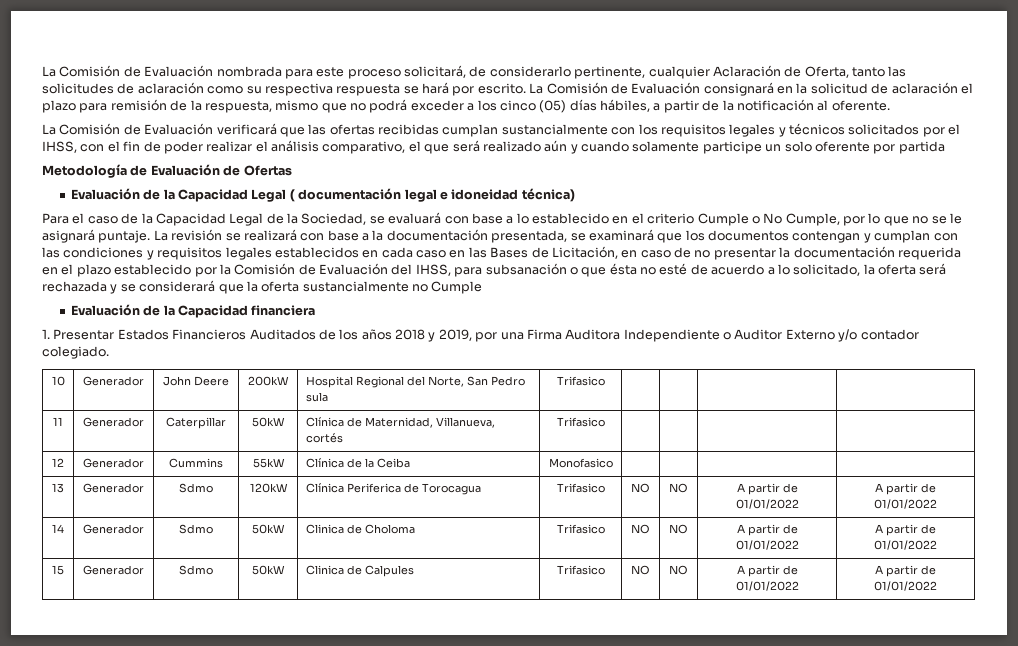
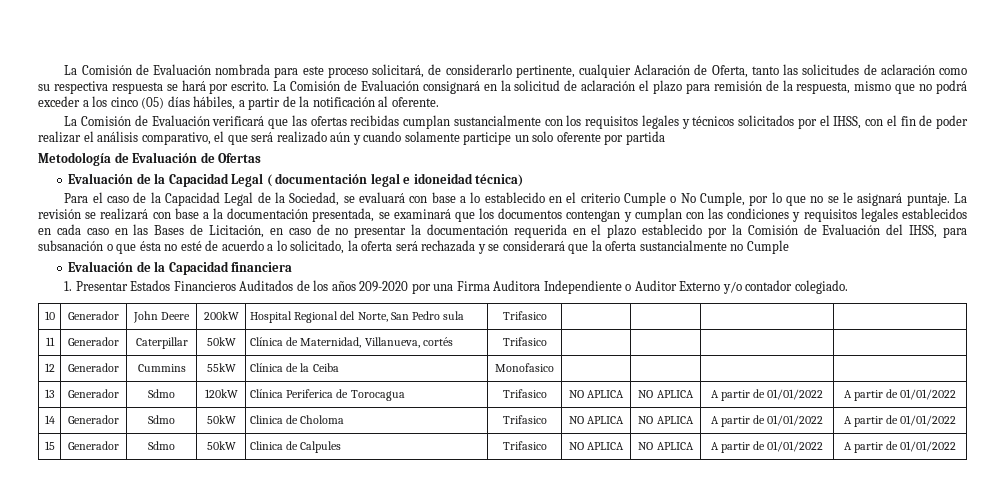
- 1. Presentar Estados Financieros Auditados de los años 2018 y 2019, por una Firma Auditora Independiente o Auditor Externo y/o contador colegiado.
+ 1. Presentar Estados Financieros Auditados de los años 209-2020 por una Firma Auditora Independiente o Auditor Externo y/o contador colegiado.
- 13 | Generador | Sdmo | 120kW | Clínica Periferica de Torocagua | Trifasico | NO | NO | A partir de 01/01/2022 | A partir de 01/01/2022
+ 13 | Generador | Sdmo | 120kW | Clínica Periferica de Torocagua | Trifasico | NO APLICA | NO APLICA | A partir de 01/01/2022 | A partir de 01/01/2022
- 14 | Generador | Sdmo | 50kW | Clinica de Choloma | Trifasico | NO | NO | A partir de 01/01/2022 | A partir de 01/01/2022
+ 14 | Generador | Sdmo | 50kW | Clinica de Choloma | Trifasico | NO APLICA | NO APLICA | A partir de 01/01/2022 | A partir de 01/01/2022
- 15 | Generador | Sdmo | 50kW | Clinica de Calpules | Trifasico | NO | NO | A partir de 01/01/2022 | A partir de 01/01/2022
+ 15 | Generador | Sdmo | 50kW | Clinica de Calpules | Trifasico | NO APLICA | NO APLICA | A partir de 01/01/2022 | A partir de 01/01/2022

